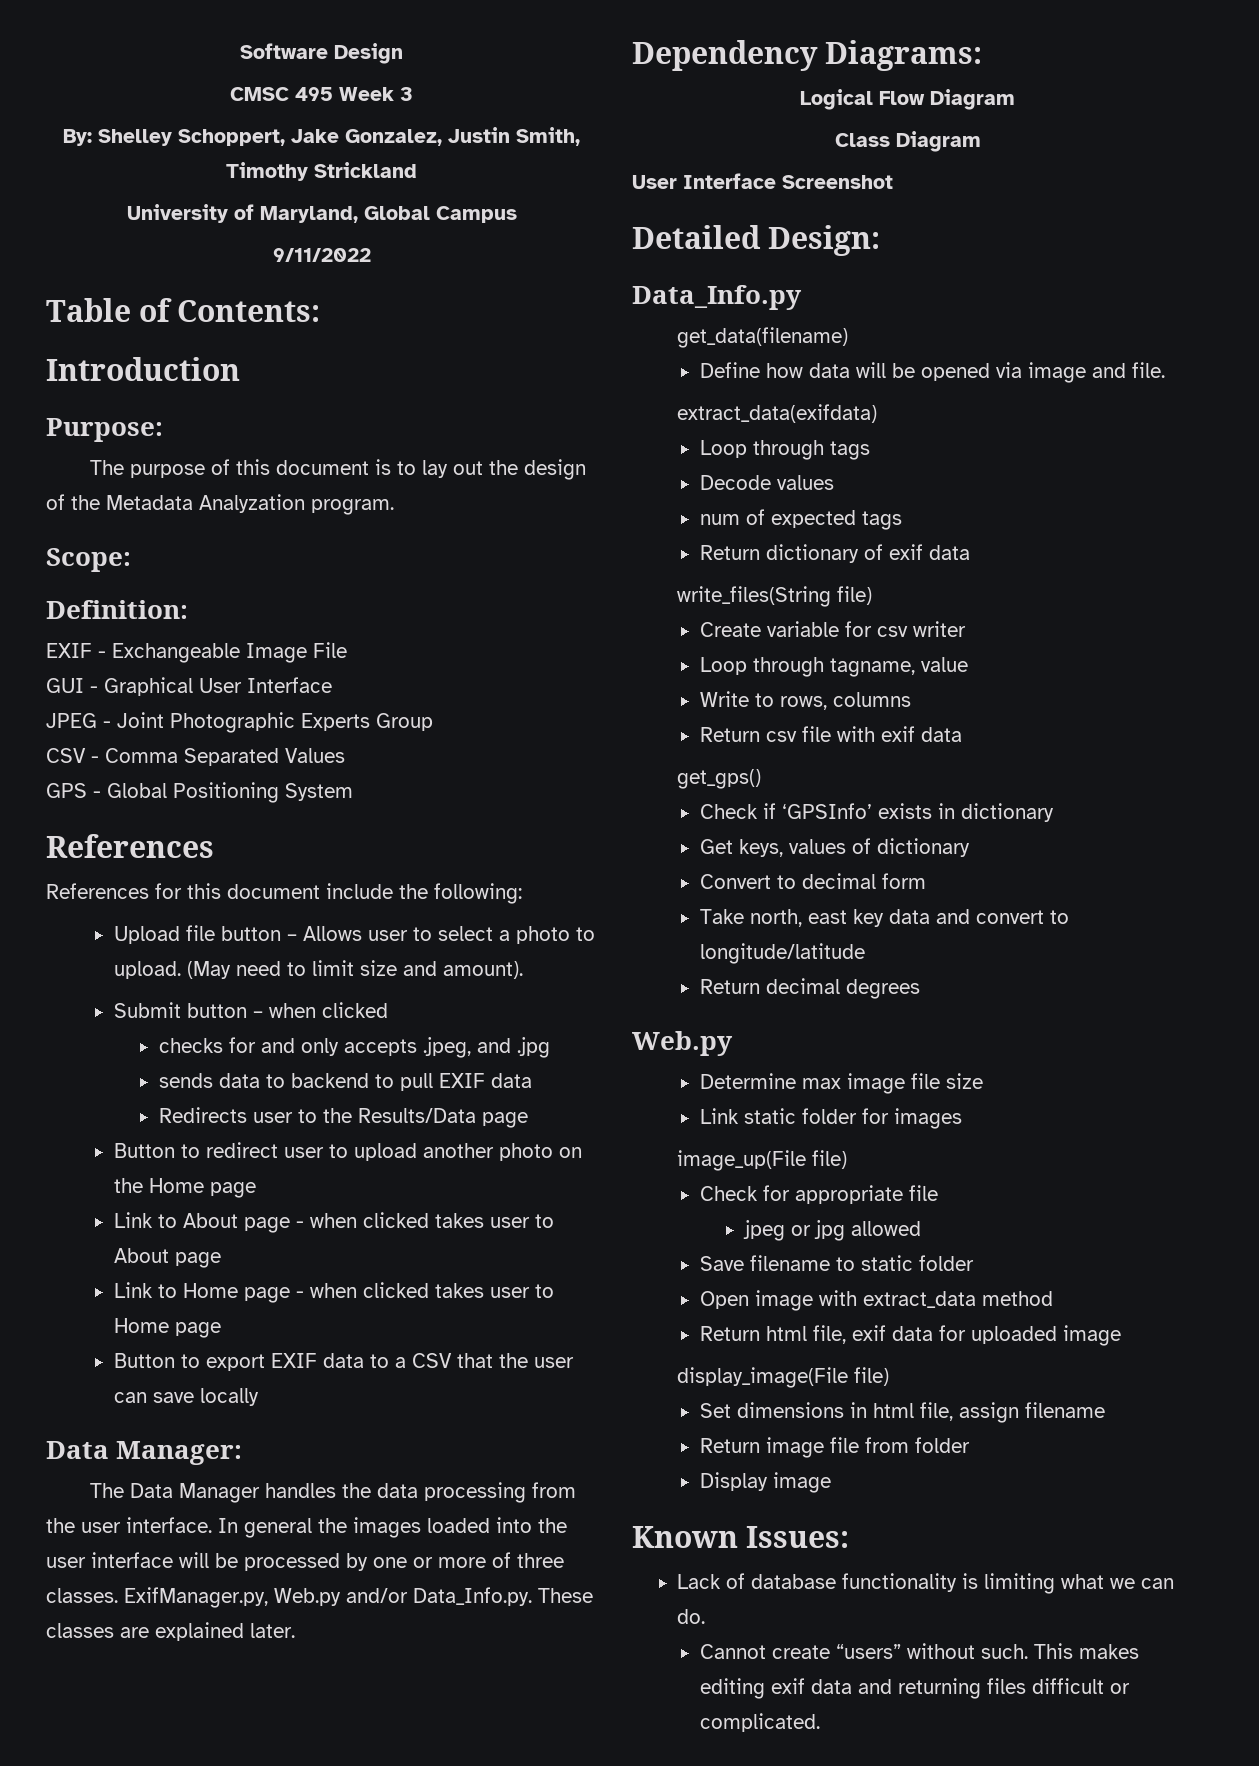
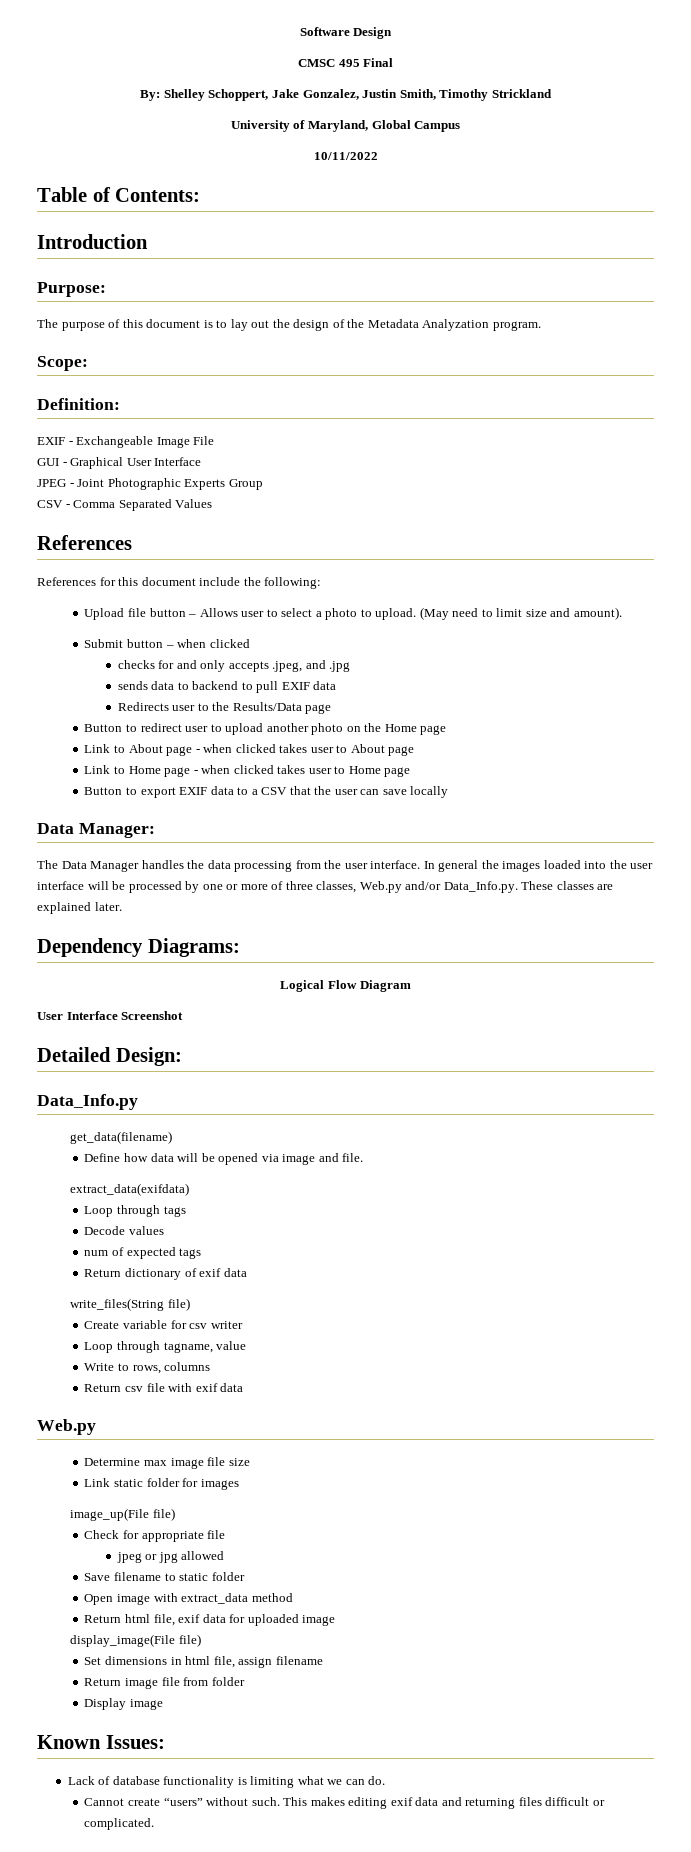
- CMSC 495 Week 3
+ CMSC 495 Final
- 9/11/2022
+ 10/11/2022
- GPS - Global Positioning System
- In general the images loaded into the user interface will be processed by one or more of three classes. ExifManager.py, Web.py and/or Data_Info.py. These classes are explained later.
+ In general the images loaded into the user interface will be processed by one or more of three classes, Web.py and/or Data_Info.py. These classes are explained later.
- Class Diagram
- get_gps()
- Check if ‘GPSInfo’ exists in dictionary
- Get keys, values of dictionary
- Convert to decimal form
- Take north, east key data and convert to longitude/latitude
- Return decimal degrees

